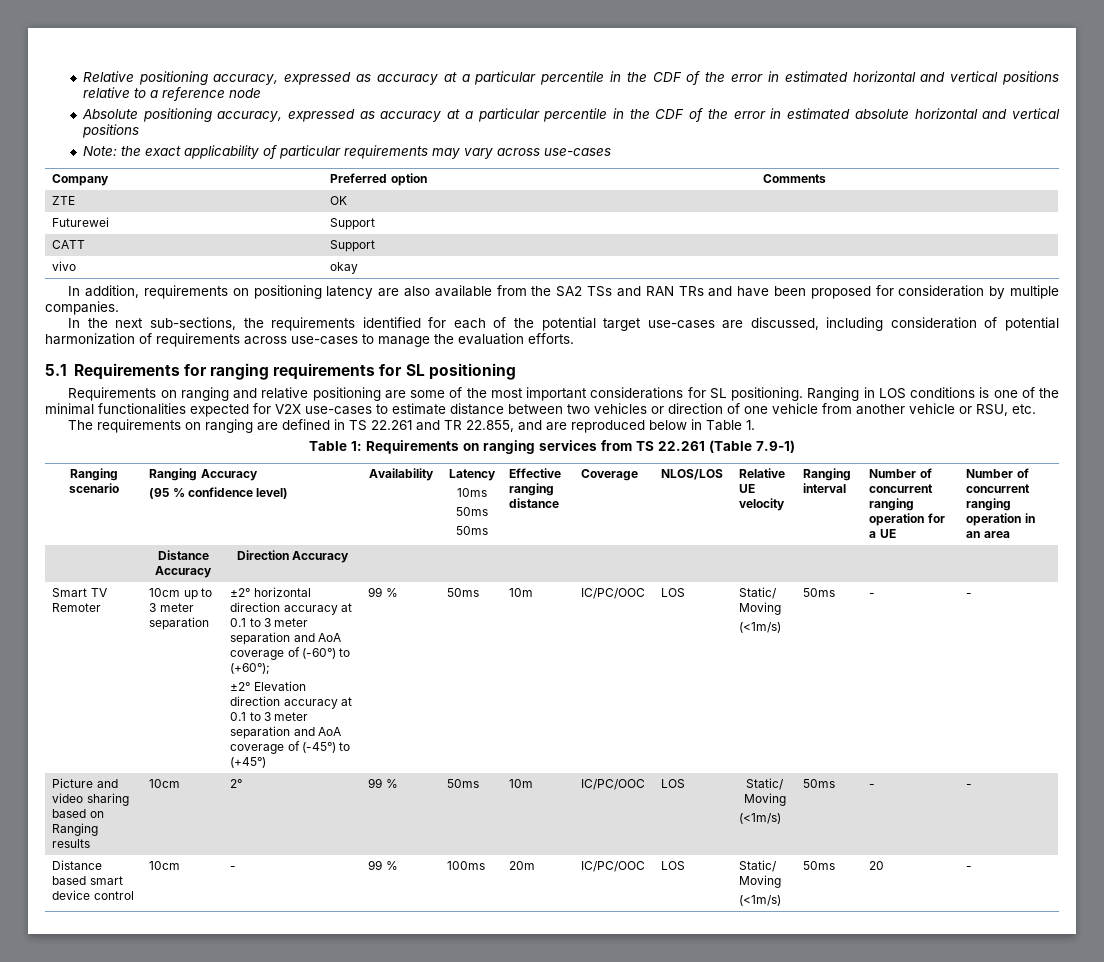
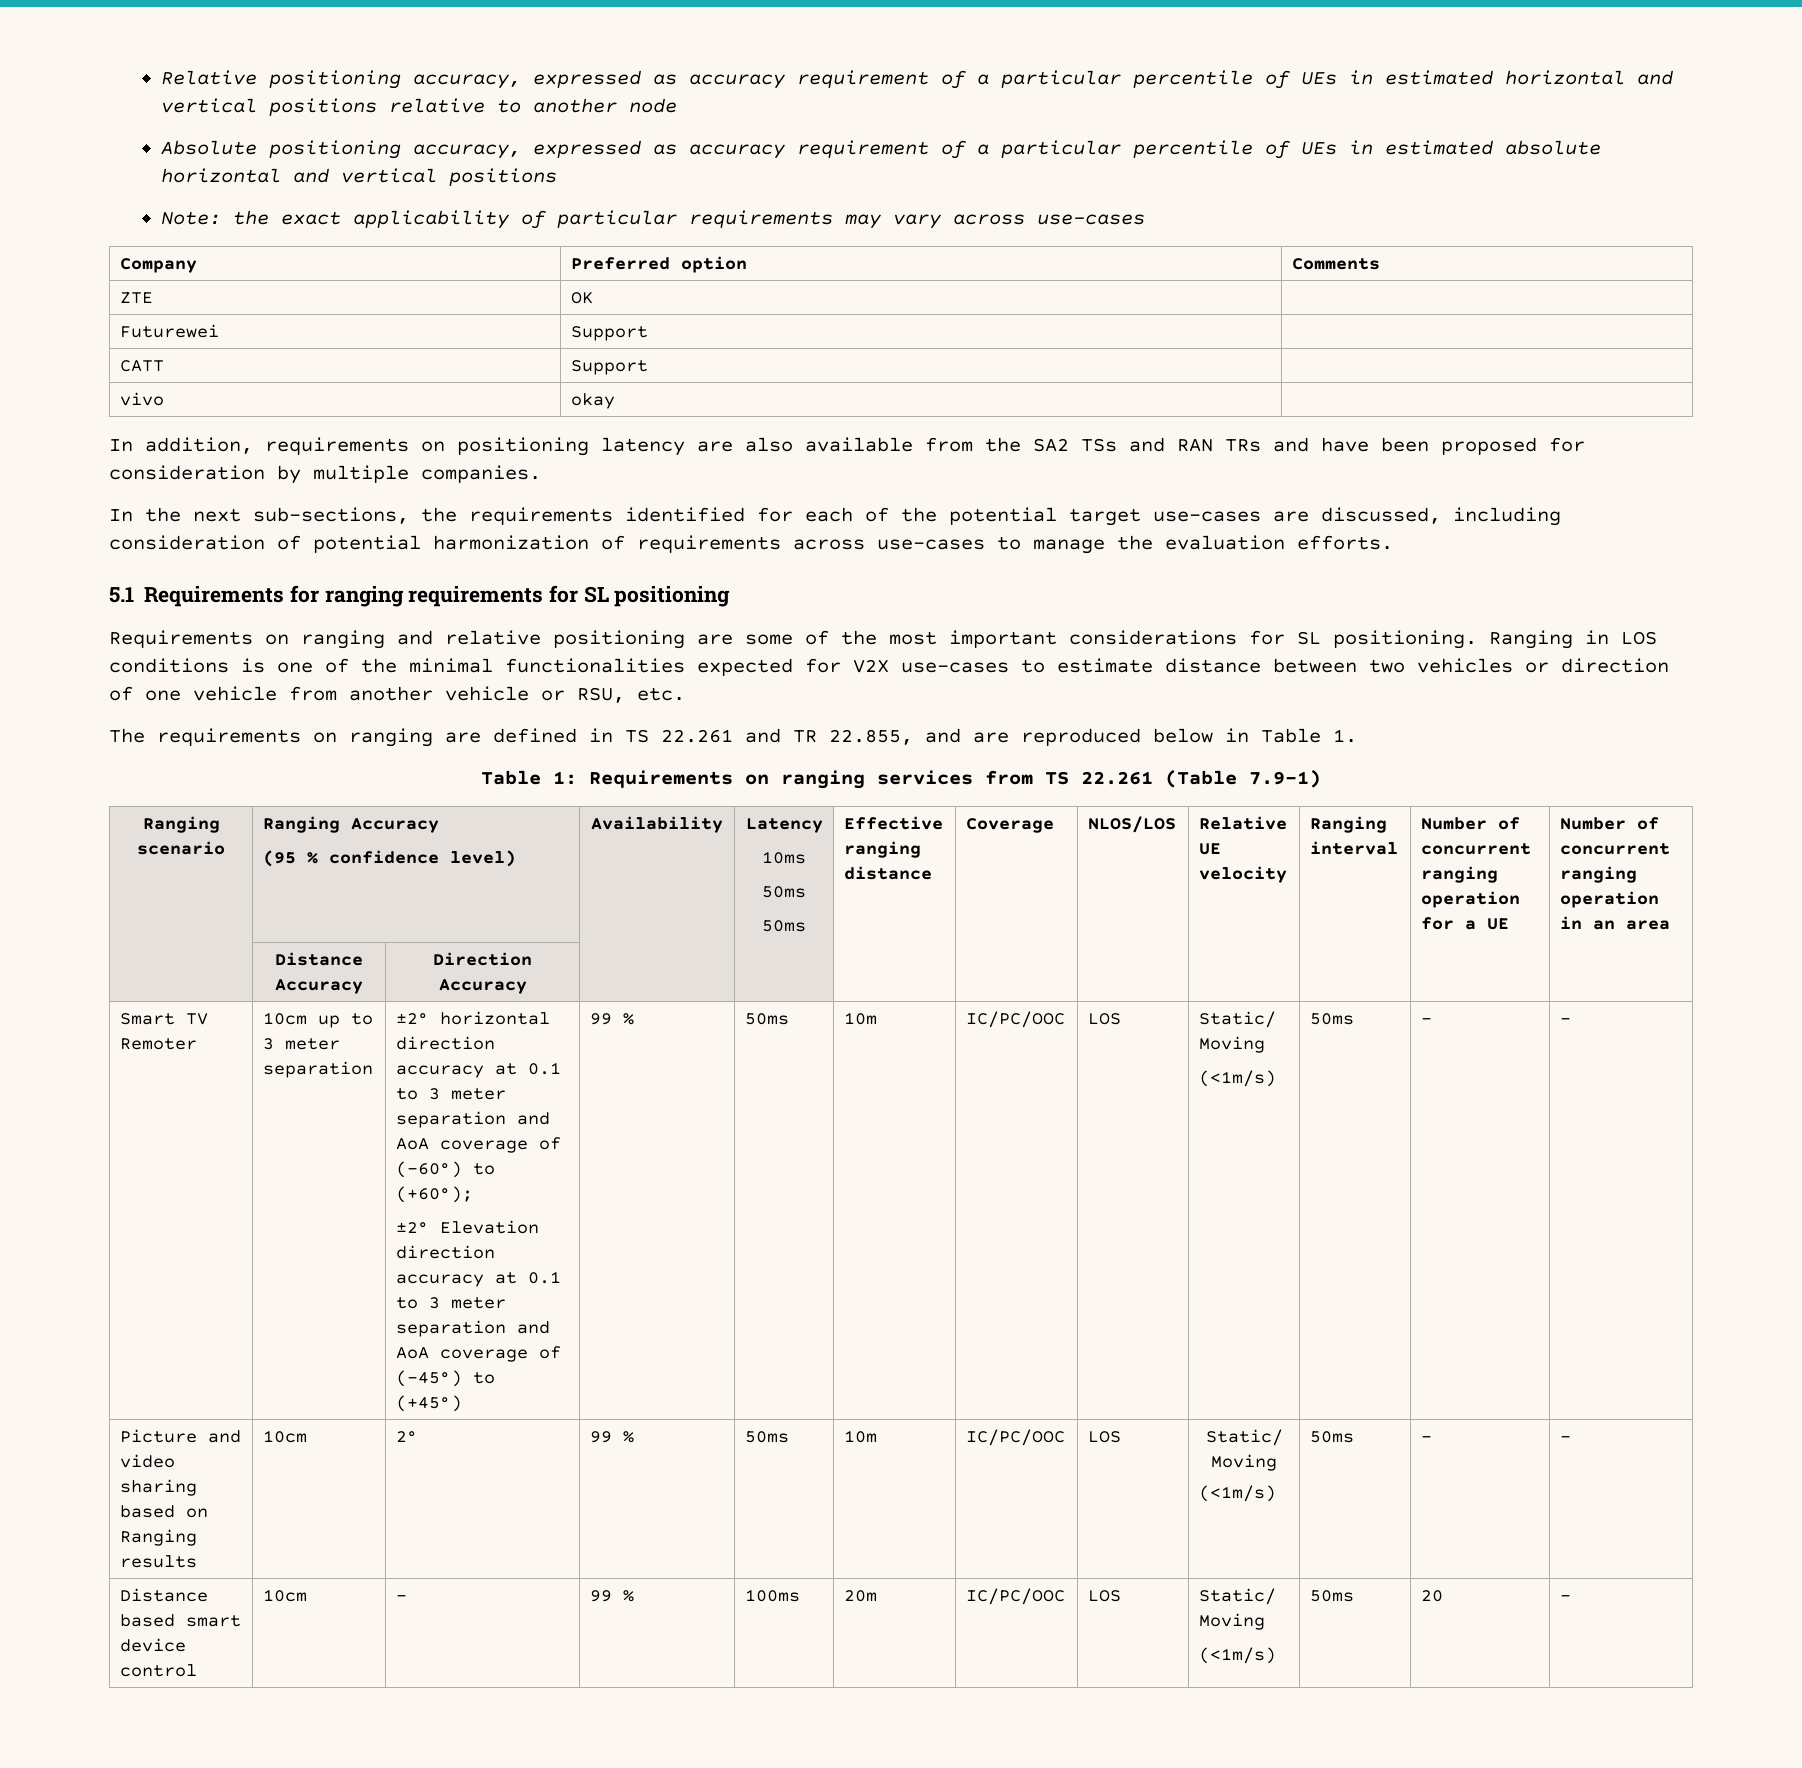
- Relative positioning accuracy, expressed as accuracy at a particular percentile in the CDF of the error in estimated horizontal and vertical positions relative to a reference node
+ Relative positioning accuracy, expressed as accuracy requirement of a particular percentile of UEs in estimated horizontal and vertical positions relative to another node
- Absolute positioning accuracy, expressed as accuracy at a particular percentile in the CDF of the error in estimated absolute horizontal and vertical positions
+ Absolute positioning accuracy, expressed as accuracy requirement of a particular percentile of UEs in estimated absolute horizontal and vertical positions

